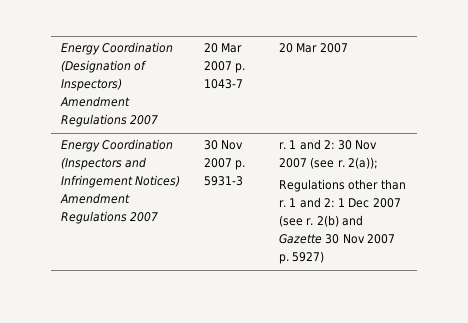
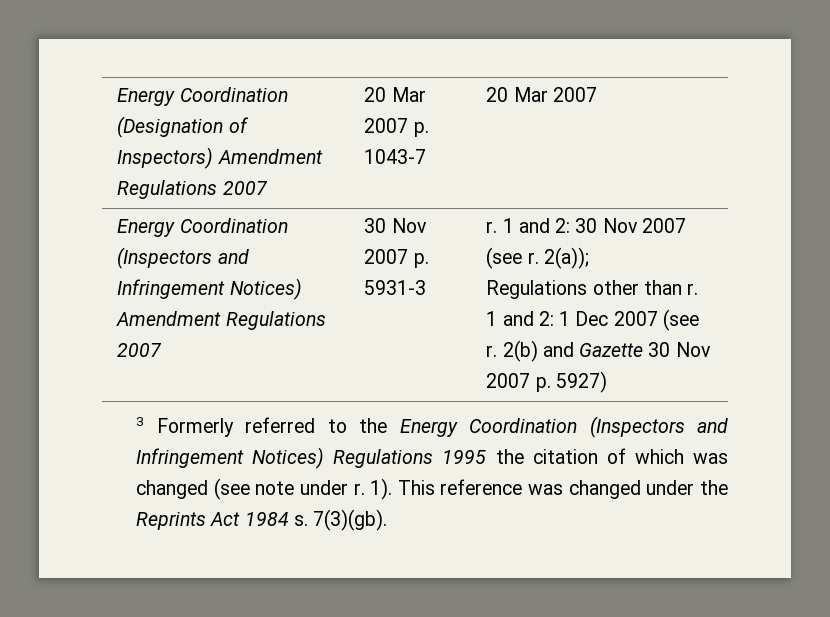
+ 3 Formerly referred to the Energy Coordination (Inspectors and Infringement Notices) Regulations 1995 the citation of which was changed (see note under r. 1). This reference was changed under the Reprints Act 1984 s. 7(3)(gb).

